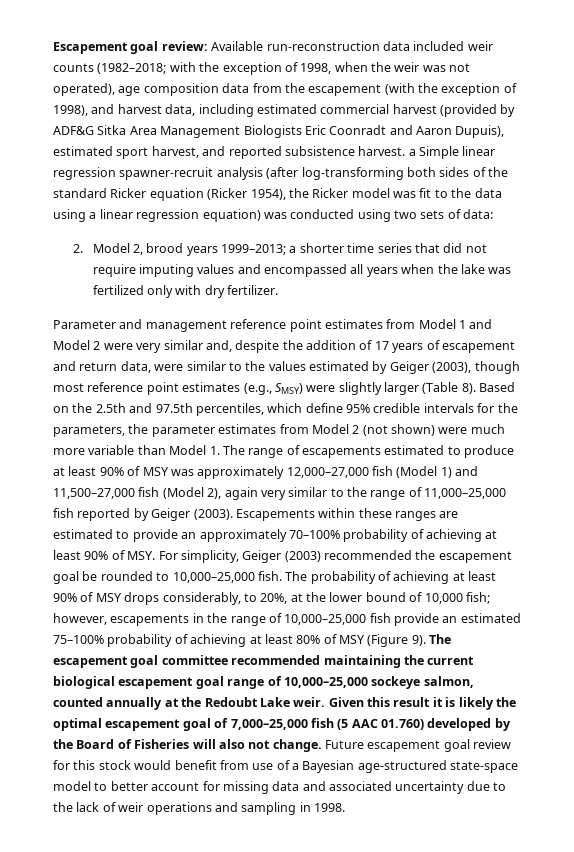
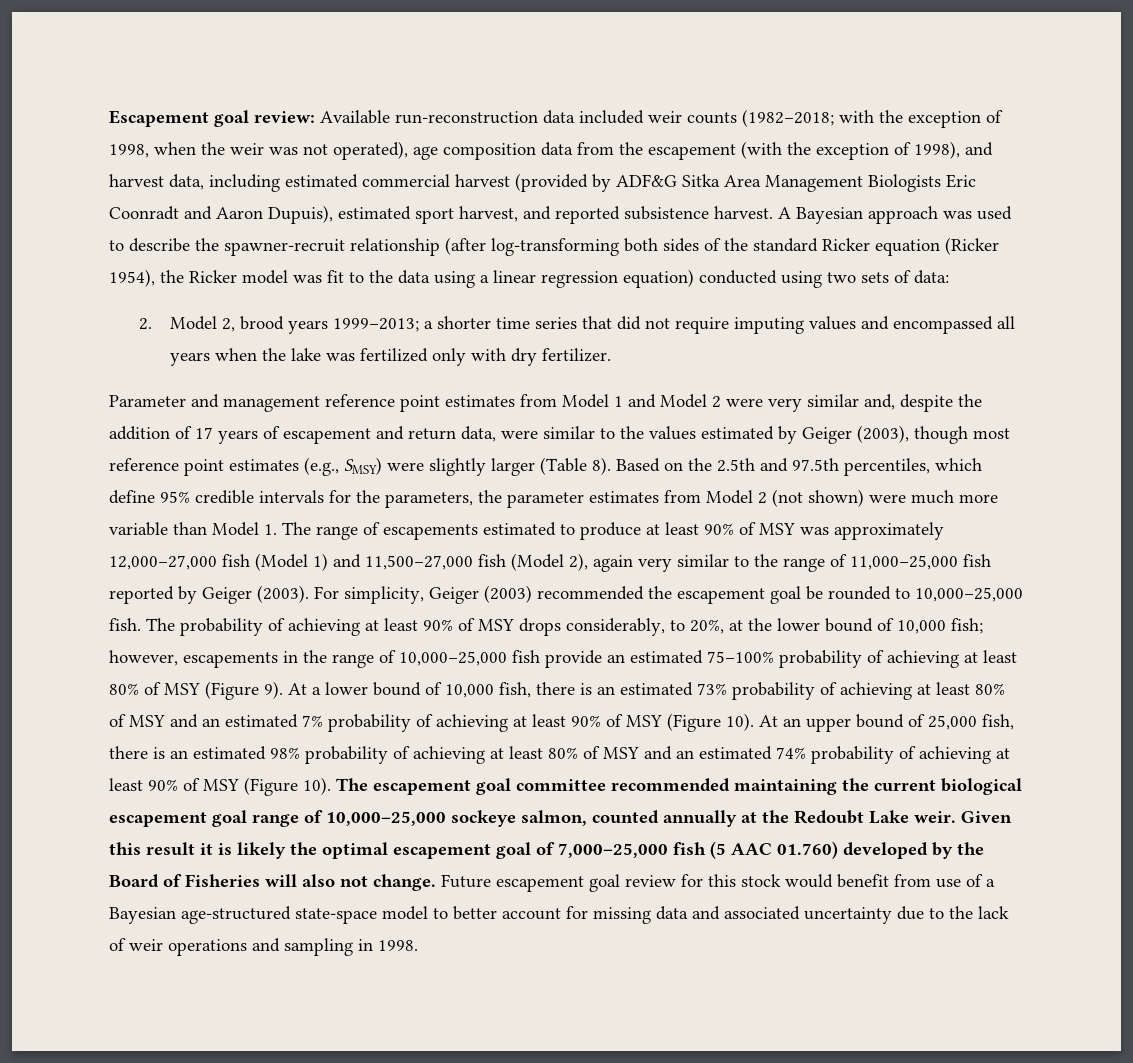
- with the exception of 1998, when the weir was not operated), age composition data from the escapement (with the exception of 1998), and harvest data, including estimated commercial harvest (provided by ADF&G Sitka Area Management Biologists Eric Coonradt and Aaron Dupuis), estimated sport harvest, and reported subsistence harvest. a Simple linear regression spawner-recruit analysis (after log-transforming both sides of the standard Ricker equation (Ricker 1954), the Ricker model was fit to the data using a linear regression equation) was conducted using two sets of data:
+ with the exception of 1998, when the weir was not operated), age composition data from the escapement (with the exception of 1998), and harvest data, including estimated commercial harvest (provided by ADF&G Sitka Area Management Biologists Eric Coonradt and Aaron Dupuis), estimated sport harvest, and reported subsistence harvest. A Bayesian approach was used to describe the spawner-recruit relationship (after log-transforming both sides of the standard Ricker equation (Ricker 1954), the Ricker model was fit to the data using a linear regression equation) conducted using two sets of data:
- Escapements within these ranges are estimated to provide an approximately 70–100% probability of achieving at least 90% of MSY. For simplicity, Geiger (2003) recommended the escapement goal be rounded to 10,000–25,000 fish.
+ For simplicity, Geiger (2003) recommended the escapement goal be rounded to 10,000–25,000 fish.
+ At a lower bound of 10,000 fish, there is an estimated 73% probability of achieving at least 80% of MSY and an estimated 7% probability of achieving at least 90% of MSY (Figure 10). At an upper bound of 25,000 fish, there is an estimated 98% probability of achieving at least 80% of MSY and an estimated 74% probability of achieving at least 90% of MSY (Figure 10).

